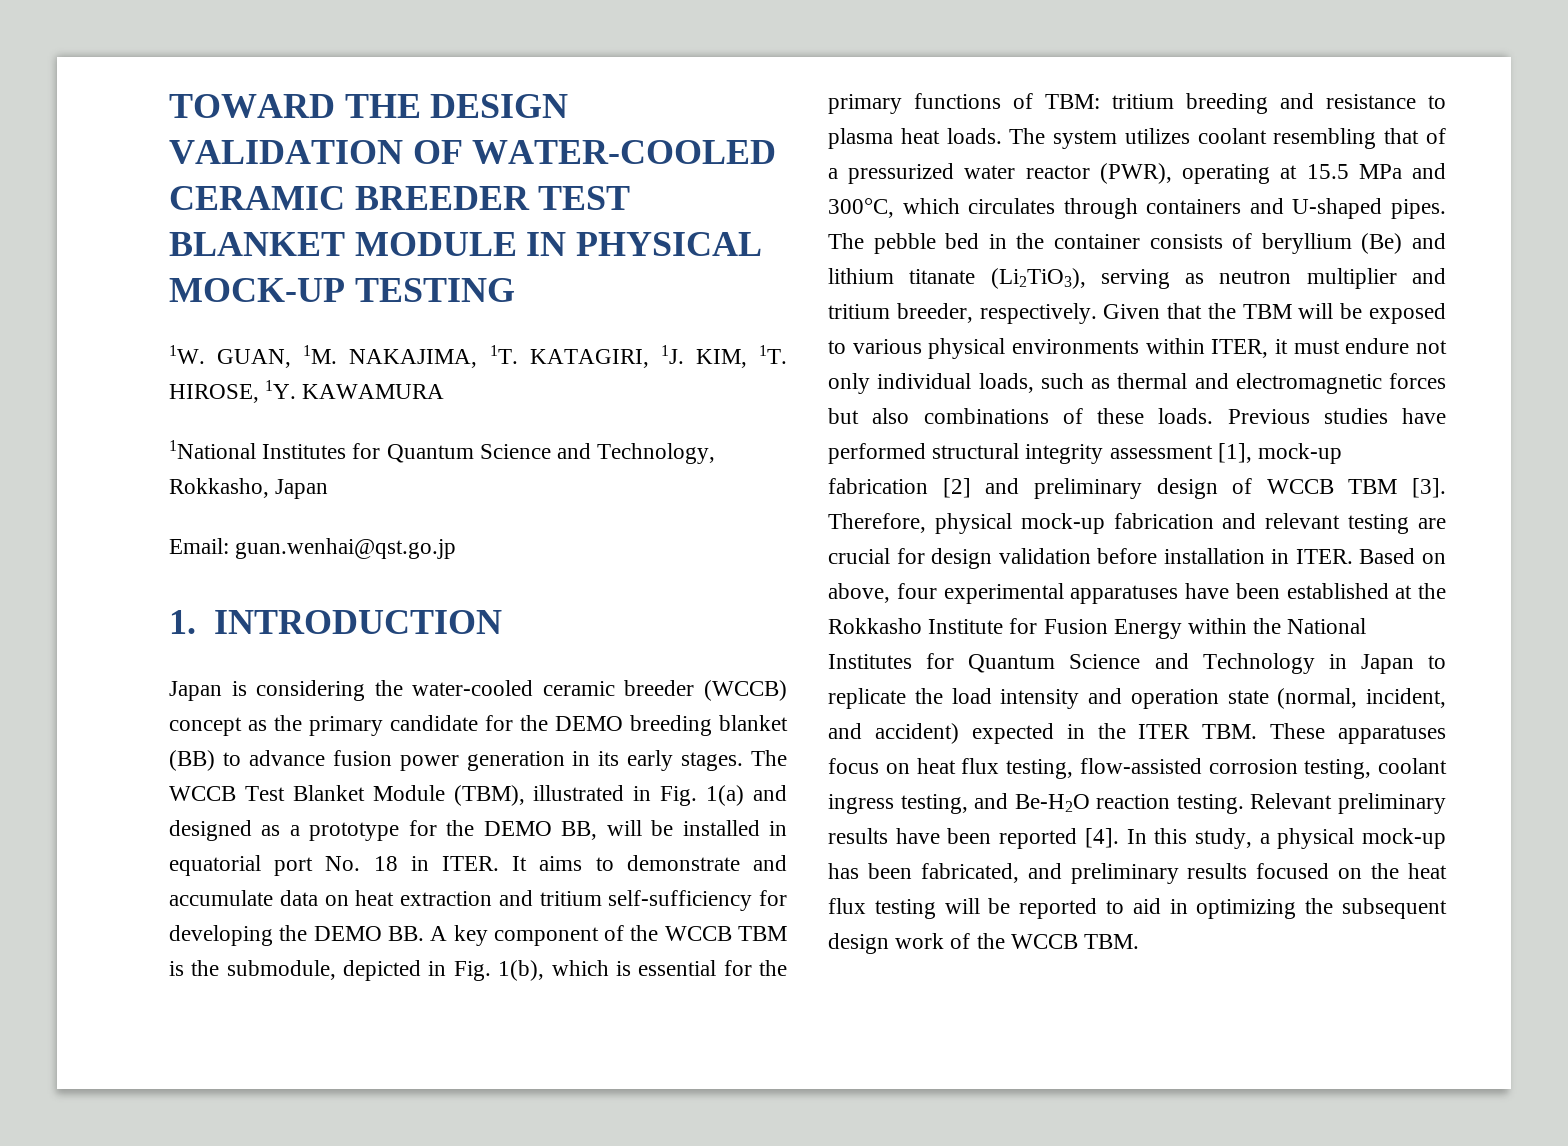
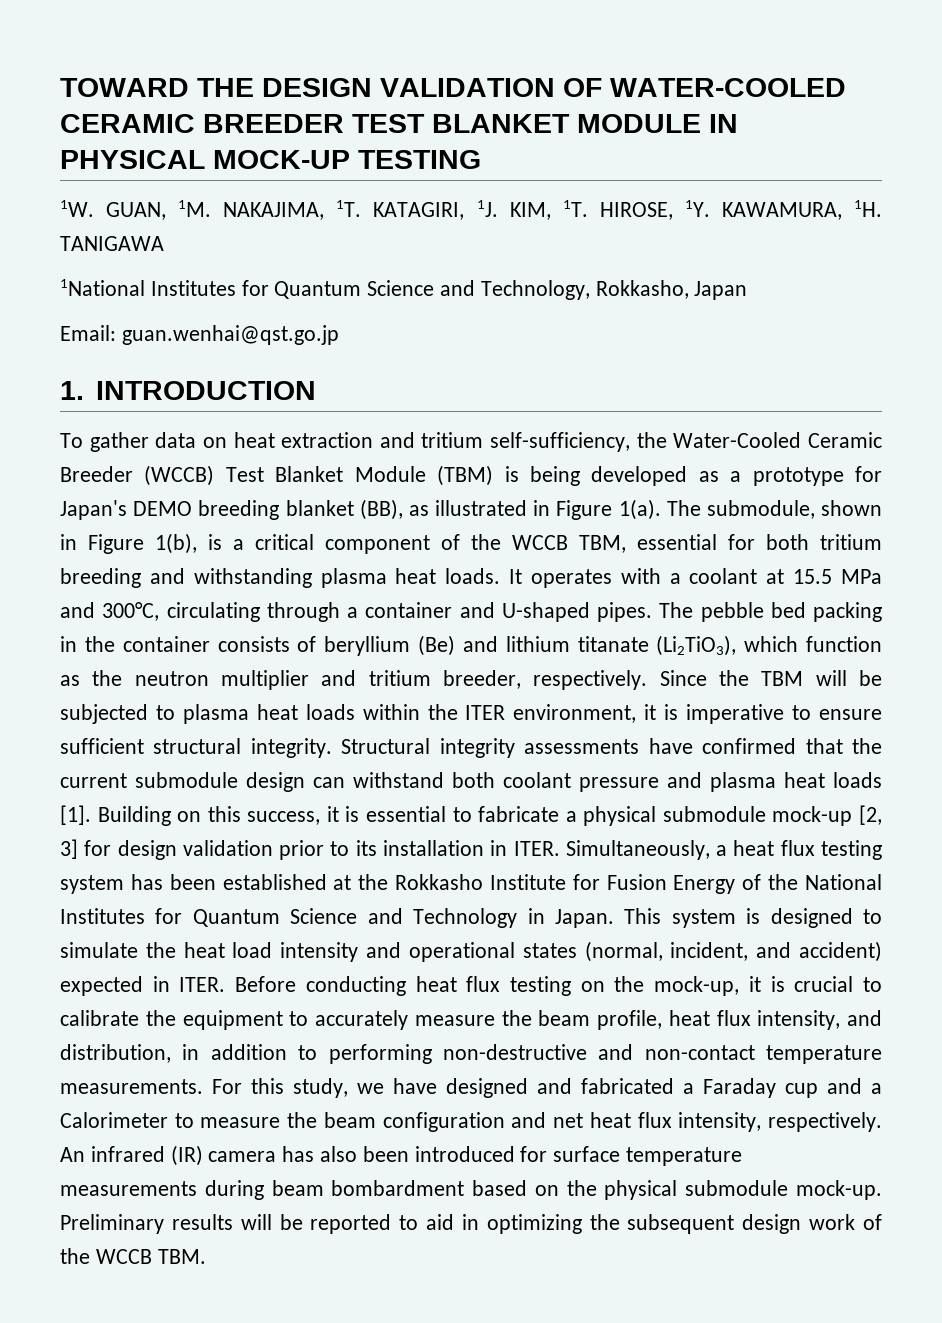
- KAWAMURA
+ KAWAMURA, 1H. TANIGAWA
- Japan is considering the water-cooled ceramic breeder (WCCB) concept as the primary candidate for the DEMO breeding blanket (BB) to advance fusion power generation in its early stages. The WCCB Test Blanket Module (TBM), illustrated in Fig. 1(a) and designed as a prototype for the DEMO BB, will be installed in equatorial port No. 18 in ITER. It aims to demonstrate and accumulate data on heat extraction and tritium self-sufficiency for developing the DEMO BB. A key component of the WCCB TBM is the submodule, depicted in Fig. 1(b), which is essential for the primary functions of TBM: tritium breeding and resistance to plasma heat loads.
+ To gather data on heat extraction and tritium self-sufficiency, the Water-Cooled Ceramic Breeder (WCCB) Test Blanket Module (TBM) is being developed as a prototype for Japan's DEMO breeding blanket (BB), as illustrated in Figure 1(a). The submodule, shown in Figure 1(b), is a critical component of the WCCB TBM, essential for both tritium breeding and withstanding plasma heat loads.
- The system utilizes coolant resembling that of a pressurized water reactor (PWR), operating at 15.5 MPa and 300°C, which circulates through containers and U-shaped pipes.
+ It operates with a coolant at 15.5 MPa and 300°C, circulating through a container and U-shaped pipes.
- The pebble bed in the container consists of beryllium (Be) and lithium titanate (Li2TiO3), serving as neutron multiplier and tritium breeder, respectively.
+ The pebble bed packing in the container consists of beryllium (Be) and lithium titanate (Li2TiO3), which function as the neutron multiplier and tritium breeder, respectively.
- Given that the TBM will be exposed to various physical environments within ITER, it must endure not only individual loads, such as thermal and electromagnetic forces but also combinations of these loads. Previous studies have performed structural integrity assessment [1], mock-up fabrication [2] and preliminary design of WCCB TBM [3]. Therefore, physical mock-up fabrication and relevant testing are crucial for design validation before installation in ITER. Based on above, four experimental apparatuses have been established at the Rokkasho Institute for Fusion Energy within the National Institutes for Quantum Science and Technology in Japan to replicate the load intensity and operation state (normal, incident, and accident) expected in the ITER TBM. These apparatuses focus on heat flux testing, flow-assisted corrosion testing, coolant ingress testing, and Be-H2O reaction testing. Relevant preliminary results have been reported [4]. In this study, a physical mock-up has been fabricated, and preliminary results focused on the heat flux testing will be reported to aid in optimizing the subsequent design work of the WCCB TBM.
+ Since the TBM will be subjected to plasma heat loads within the ITER environment, it is imperative to ensure sufficient structural integrity. Structural integrity assessments have confirmed that the current submodule design can withstand both coolant pressure and plasma heat loads [1]. Building on this success, it is essential to fabricate a physical submodule mock-up [2, 3] for design validation prior to its installation in ITER. Simultaneously, a heat flux testing system has been established at the Rokkasho Institute for Fusion Energy of the National Institutes for Quantum Science and Technology in Japan. This system is designed to simulate the heat load intensity and operational states (normal, incident, and accident) expected in ITER. Before conducting heat flux testing on the mock-up, it is crucial to calibrate the equipment to accurately measure the beam profile, heat flux intensity, and distribution, in addition to performing non-destructive and non-contact temperature measurements. For this study, we have designed and fabricated a Faraday cup and a Calorimeter to measure the beam configuration and net heat flux intensity, respectively. An infrared (IR) camera has also been introduced for surface temperature measurements during beam bombardment based on the physical submodule mock-up. Preliminary results will be reported to aid in optimizing the subsequent design work of the WCCB TBM.

